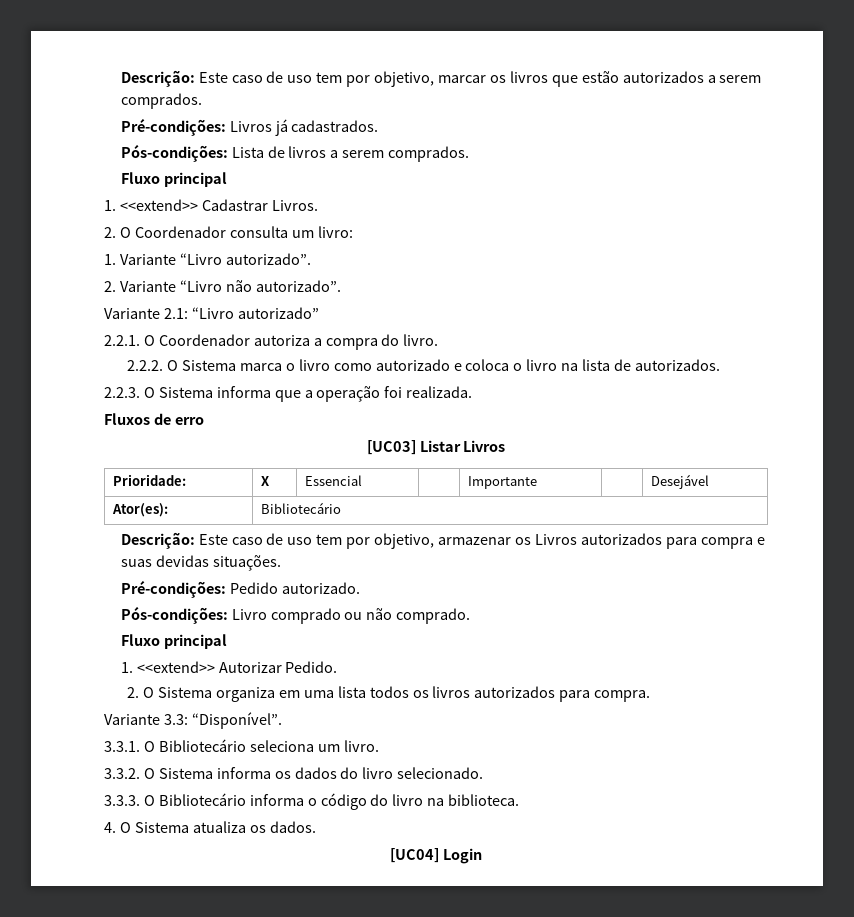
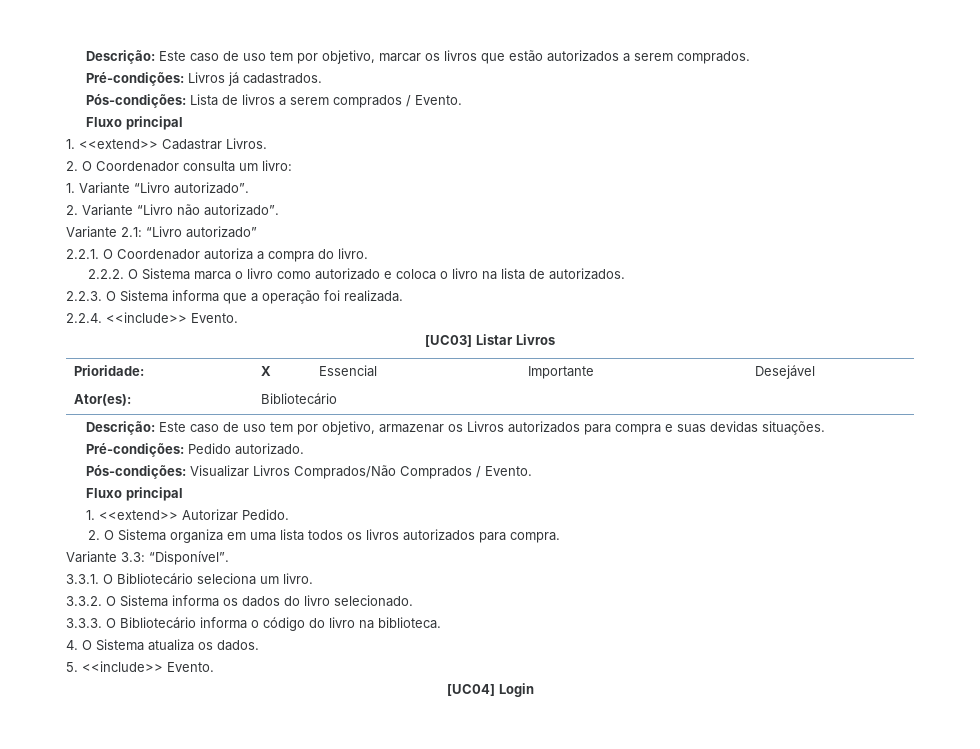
- Pós-condições: Lista de livros a serem comprados.
+ Pós-condições: Lista de livros a serem comprados / Evento.
- Fluxos de erro
+ 2.2.4. <<include>> Evento.
- Pós-condições: Livro comprado ou não comprado.
+ Pós-condições: Visualizar Livros Comprados/Não Comprados / Evento.
+ 5. <<include>> Evento.

